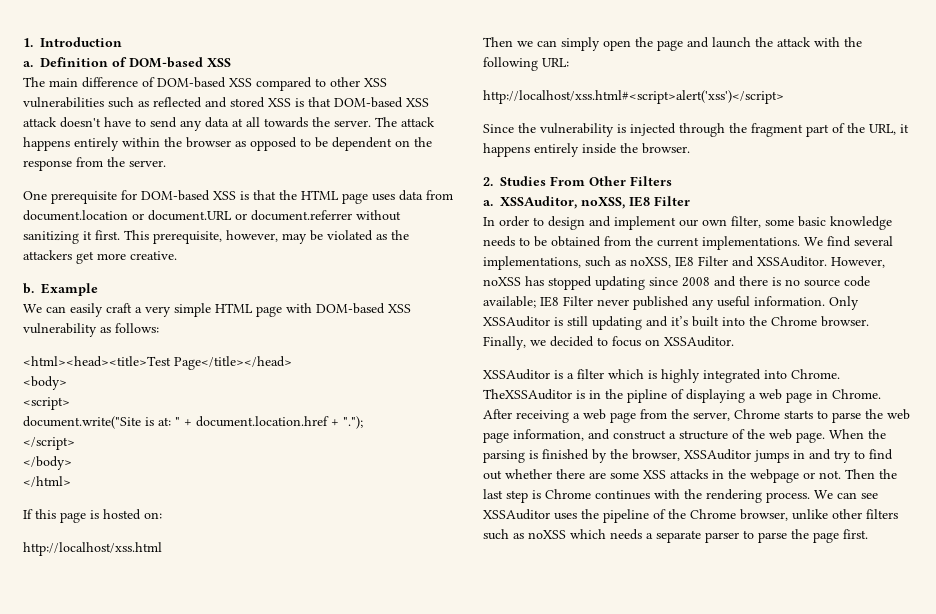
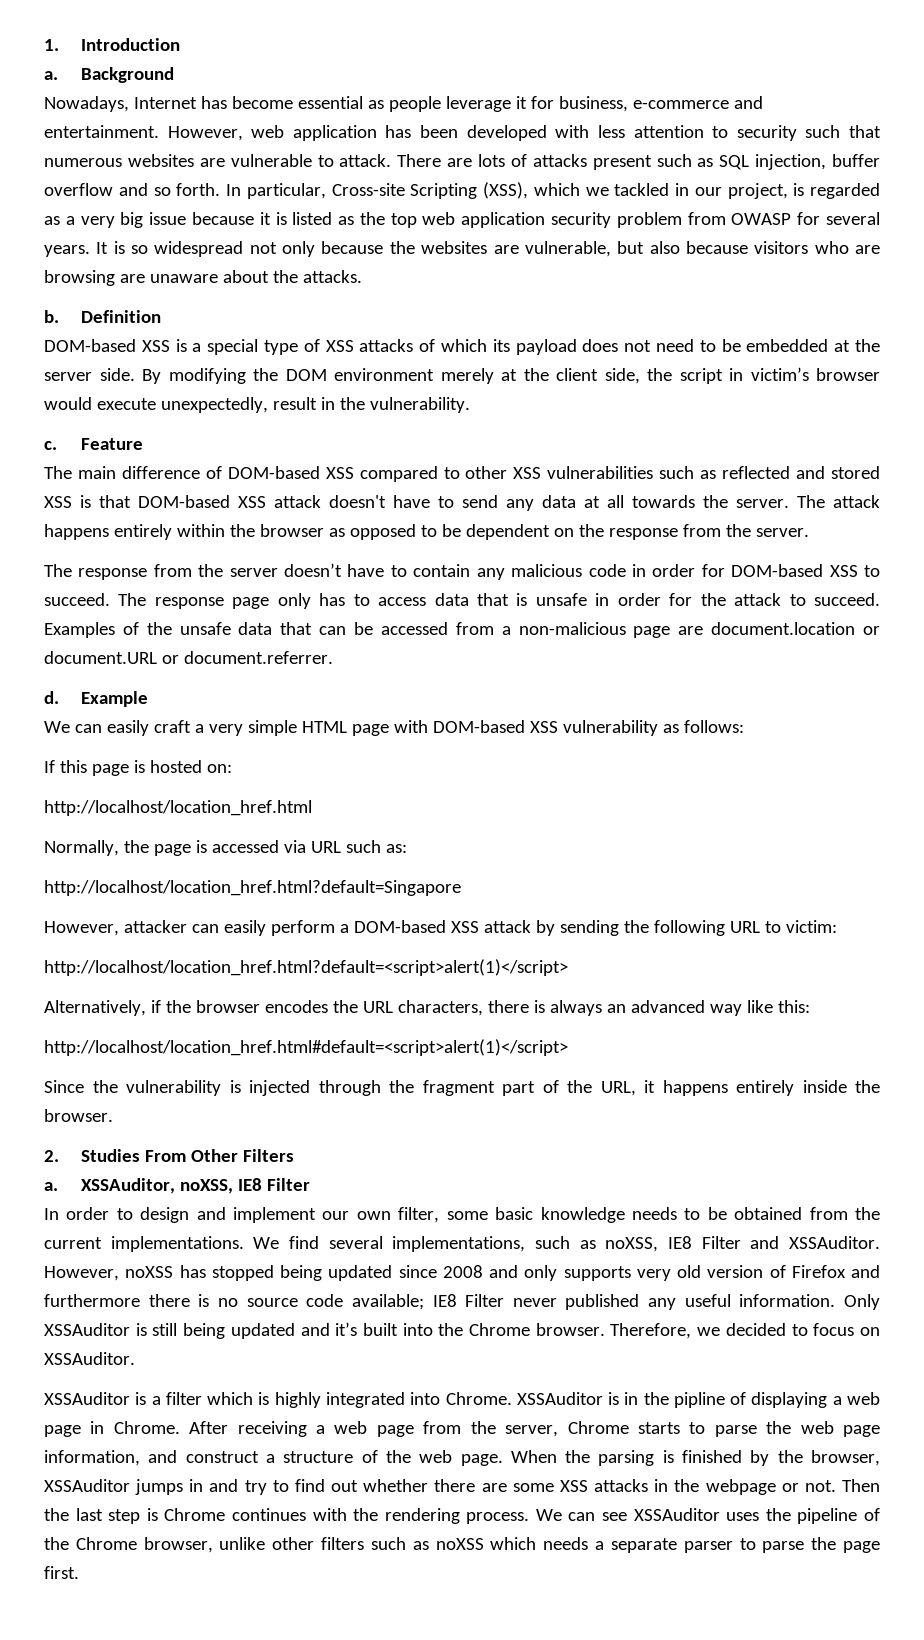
+ Background
+ Nowadays, Internet has become essential as people leverage it for business, e-commerce and entertainment. However, web application has been developed with less attention to security such that numerous websites are vulnerable to attack. There are lots of attacks present such as SQL injection, buffer overflow and so forth. In particular, Cross-site Scripting (XSS), which we tackled in our project, is regarded as a very big issue because it is listed as the top web application security problem from OWASP for several years. It is so widespread not only because the websites are vulnerable, but also because visitors who are browsing are unaware about the attacks.
+ b.
- Definition of DOM-based XSS
+ Definition
+ DOM-based XSS is a special type of XSS attacks of which its payload does not need to be embedded at the server side. By modifying the DOM environment merely at the client side, the script in victim’s browser would execute unexpectedly, result in the vulnerability.
+ c. Feature
- One prerequisite for DOM-based XSS is that the HTML page uses data from document.location or document.URL or document.referrer without sanitizing it first. This prerequisite, however, may be violated as the attackers get more creative.
- b.
+ The response from the server doesn’t have to contain any malicious code in order for DOM-based XSS to succeed. The response page only has to access data that is unsafe in order for the attack to succeed. Examples of the unsafe data that can be accessed from a non-malicious page are document.location or document.URL or document.referrer.
+ d.
- <html><head><title>Test Page</title></head>
- <body>
- <script>
- document.write("Site is at: " + document.location.href + ".");
- </script>
- </body>
- </html>
- http://localhost/xss.html
- Then we can simply open the page and launch the attack with the following URL:
- http://localhost/xss.html#<script>alert('xss')</script>
+ http://localhost/location_href.html
+ Normally, the page is accessed via URL such as:
+ http://localhost/location_href.html?default=Singapore
+ However, attacker can easily perform a DOM-based XSS attack by sending the following URL to victim:
+ http://localhost/location_href.html?default=<script>alert(1)</script>
+ Alternatively, if the browser encodes the URL characters, there is always an advanced way like this:
+ http://localhost/location_href.html#default=<script>alert(1)</script>
- However, noXSS has stopped updating since 2008 and there is no source code available; IE8 Filter never published any useful information.
+ However, noXSS has stopped being updated since 2008 and only supports very old version of Firefox and furthermore there is no source code available; IE8 Filter never published any useful information.
- Only XSSAuditor is still updating and it’s built into the Chrome browser.
+ Only XSSAuditor is still being updated and it’s built into the Chrome browser.
- Finally, we decided to focus on XSSAuditor.
+ Therefore, we decided to focus on XSSAuditor.
- TheXSSAuditor is in the pipline of displaying a web page in Chrome.
+ XSSAuditor is in the pipline of displaying a web page in Chrome.

